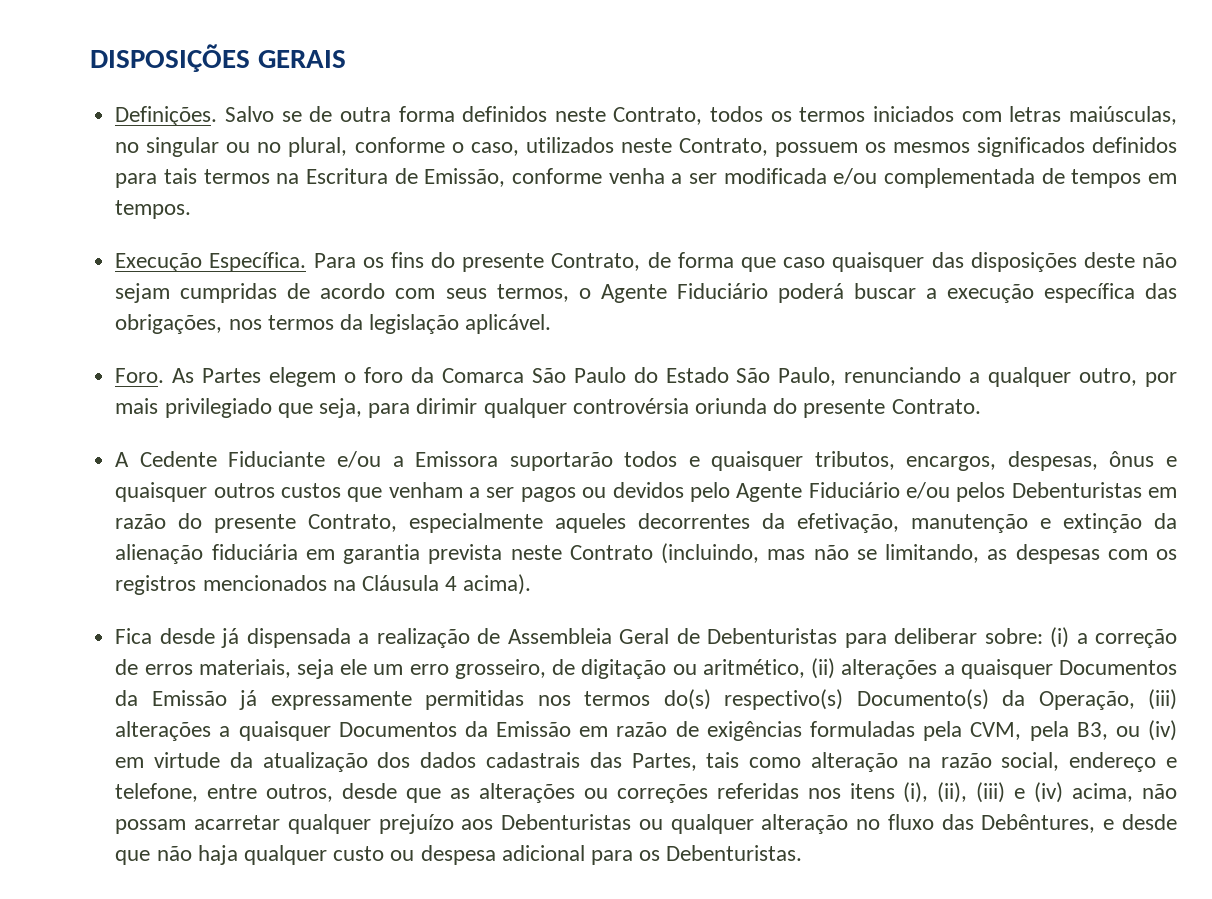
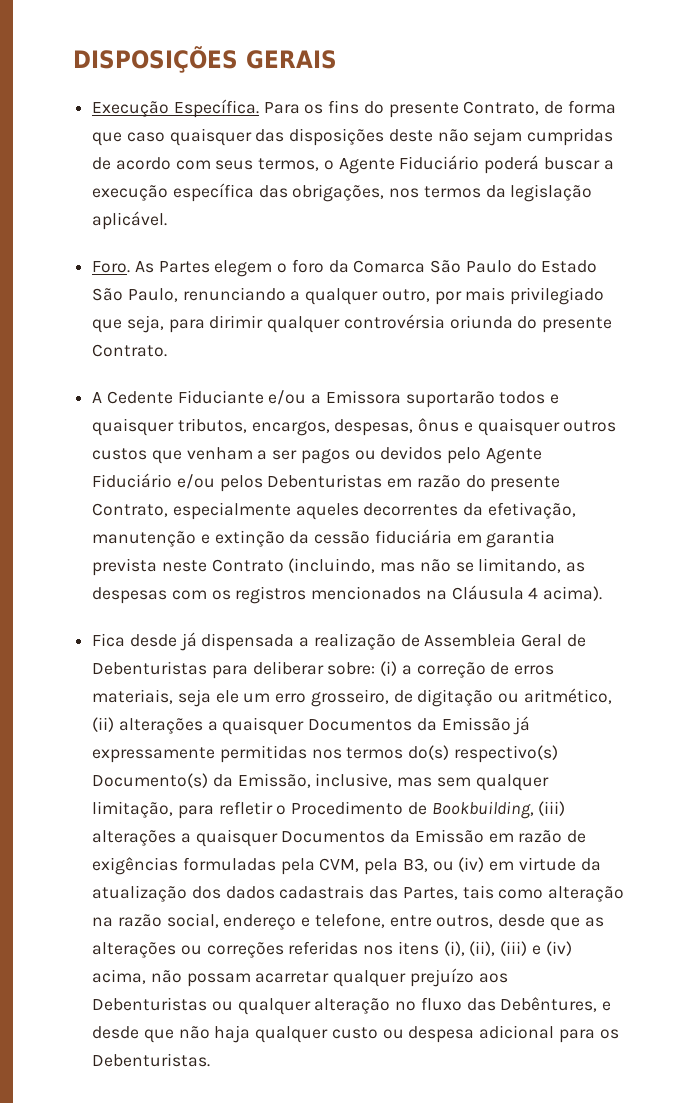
- Definições. Salvo se de outra forma definidos neste Contrato, todos os termos iniciados com letras maiúsculas, no singular ou no plural, conforme o caso, utilizados neste Contrato, possuem os mesmos significados definidos para tais termos na Escritura de Emissão, conforme venha a ser modificada e/ou complementada de tempos em tempos.
- A Cedente Fiduciante e/ou a Emissora suportarão todos e quaisquer tributos, encargos, despesas, ônus e quaisquer outros custos que venham a ser pagos ou devidos pelo Agente Fiduciário e/ou pelos Debenturistas em razão do presente Contrato, especialmente aqueles decorrentes da efetivação, manutenção e extinção da alienação fiduciária em garantia prevista neste Contrato (incluindo, mas não se limitando, as despesas com os registros mencionados na Cláusula 4 acima).
+ A Cedente Fiduciante e/ou a Emissora suportarão todos e quaisquer tributos, encargos, despesas, ônus e quaisquer outros custos que venham a ser pagos ou devidos pelo Agente Fiduciário e/ou pelos Debenturistas em razão do presente Contrato, especialmente aqueles decorrentes da efetivação, manutenção e extinção da cessão fiduciária em garantia prevista neste Contrato (incluindo, mas não se limitando, as despesas com os registros mencionados na Cláusula 4 acima).
- (i) a correção de erros materiais, seja ele um erro grosseiro, de digitação ou aritmético, (ii) alterações a quaisquer Documentos da Emissão já expressamente permitidas nos termos do(s) respectivo(s) Documento(s) da Operação, (iii) alterações a quaisquer Documentos da Emissão em razão de exigências formuladas pela CVM, pela B3, ou (iv) em virtude da atualização dos dados cadastrais das Partes, tais como alteração na razão social, endereço e telefone, entre outros, desde que as alterações ou correções referidas nos itens (i), (ii), (iii) e (iv) acima, não possam acarretar qualquer prejuízo aos Debenturistas ou qualquer alteração no fluxo das Debêntures, e desde que não haja qualquer custo ou despesa adicional para os Debenturistas.
+ (i) a correção de erros materiais, seja ele um erro grosseiro, de digitação ou aritmético, (ii) alterações a quaisquer Documentos da Emissão já expressamente permitidas nos termos do(s) respectivo(s) Documento(s) da Emissão, inclusive, mas sem qualquer limitação, para refletir o Procedimento de Bookbuilding, (iii) alterações a quaisquer Documentos da Emissão em razão de exigências formuladas pela CVM, pela B3, ou (iv) em virtude da atualização dos dados cadastrais das Partes, tais como alteração na razão social, endereço e telefone, entre outros, desde que as alterações ou correções referidas nos itens (i), (ii), (iii) e (iv) acima, não possam acarretar qualquer prejuízo aos Debenturistas ou qualquer alteração no fluxo das Debêntures, e desde que não haja qualquer custo ou despesa adicional para os Debenturistas.

